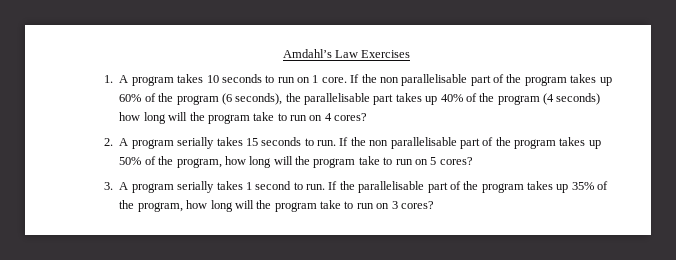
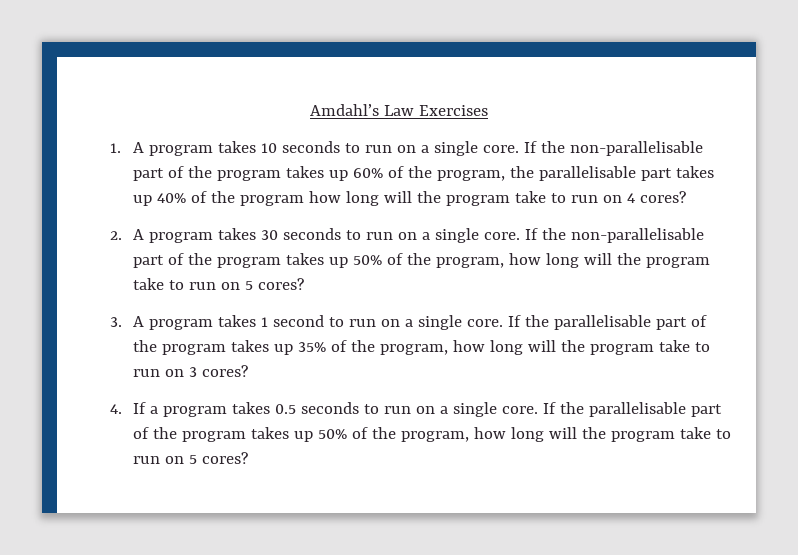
- 1. A program takes 10 seconds to run on 1 core. If the non parallelisable part of the program takes up 60% of the program (6 seconds), the parallelisable part takes up 40% of the program (4 seconds) how long will the program take to run on 4 cores?
+ 1. A program takes 10 seconds to run on a single core. If the non-parallelisable part of the program takes up 60% of the program, the parallelisable part takes up 40% of the program how long will the program take to run on 4 cores?
- 2. A program serially takes 15 seconds to run. If the non parallelisable part of the program takes up 50% of the program, how long will the program take to run on 5 cores?
+ 2. A program takes 30 seconds to run on a single core. If the non-parallelisable part of the program takes up 50% of the program, how long will the program take to run on 5 cores?
- 3. A program serially takes 1 second to run.
+ 3. A program takes 1 second to run on a single core.
+ 4. If a program takes 0.5 seconds to run on a single core. If the parallelisable part of the program takes up 50% of the program, how long will the program take to run on 5 cores?

